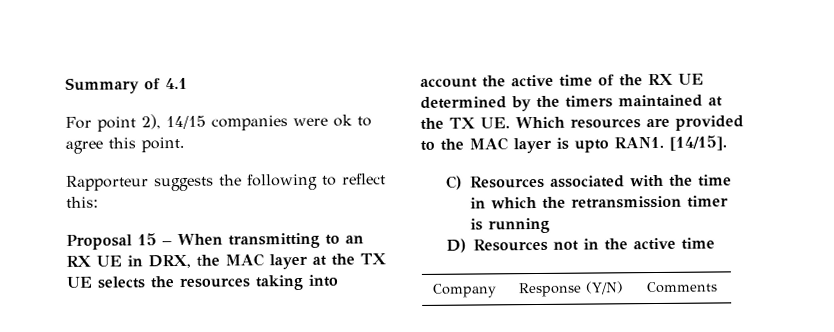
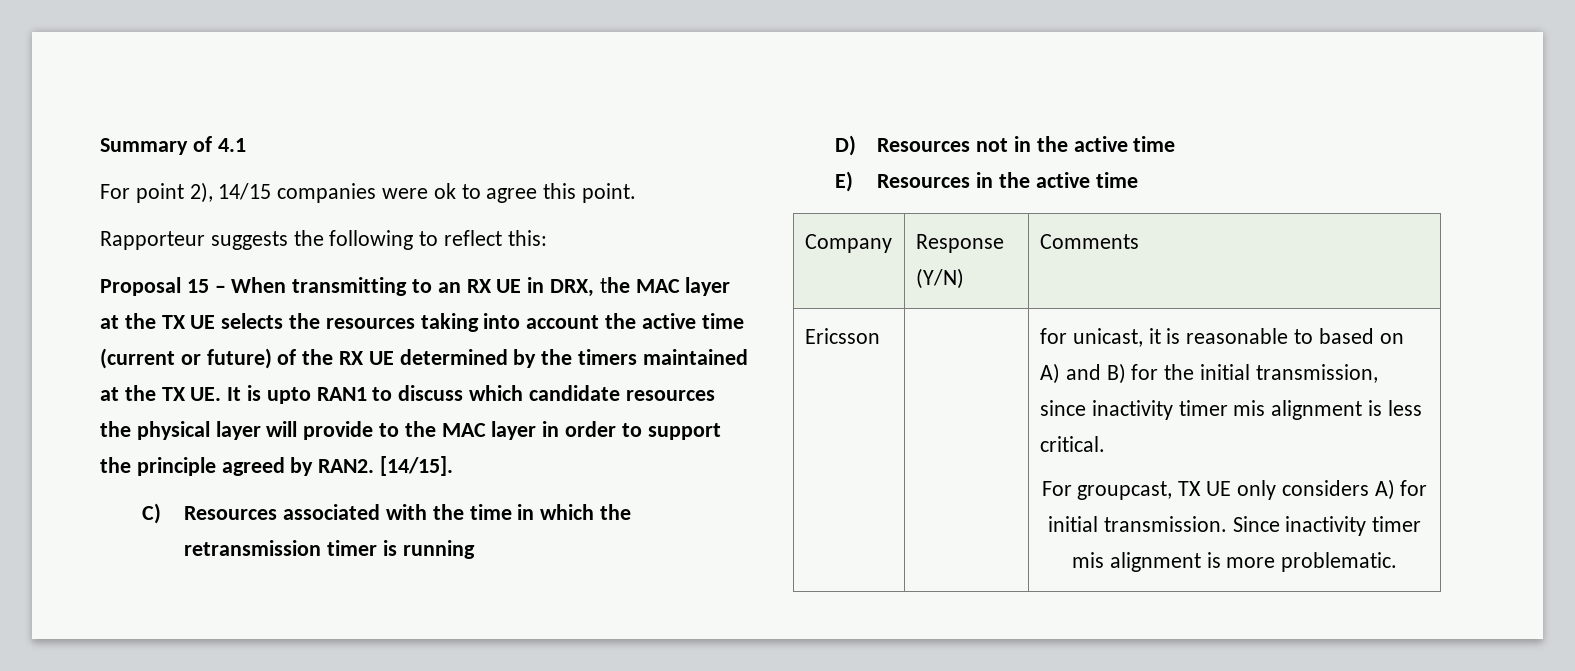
- Proposal 15 – When transmitting to an RX UE in DRX, the MAC layer at the TX UE selects the resources taking into account the active time of the RX UE determined by the timers maintained at the TX UE. Which resources are provided to the MAC layer is upto RAN1.
+ Proposal 15 – When transmitting to an RX UE in DRX, the MAC layer at the TX UE selects the resources taking into account the active time (current or future) of the RX UE determined by the timers maintained at the TX UE. It is upto RAN1 to discuss which candidate resources the physical layer will provide to the MAC layer in order to support the principle agreed by RAN2.
+ E) Resources in the active time
  Company | Response (Y/N) | Comments
+ Ericsson | | for unicast, it is reasonable to based on A) and B) for the initial transmission, since inactivity timer mis alignment is less critical.
+ For groupcast, TX UE only considers A) for initial transmission. Since inactivity timer mis alignment is more problematic.

